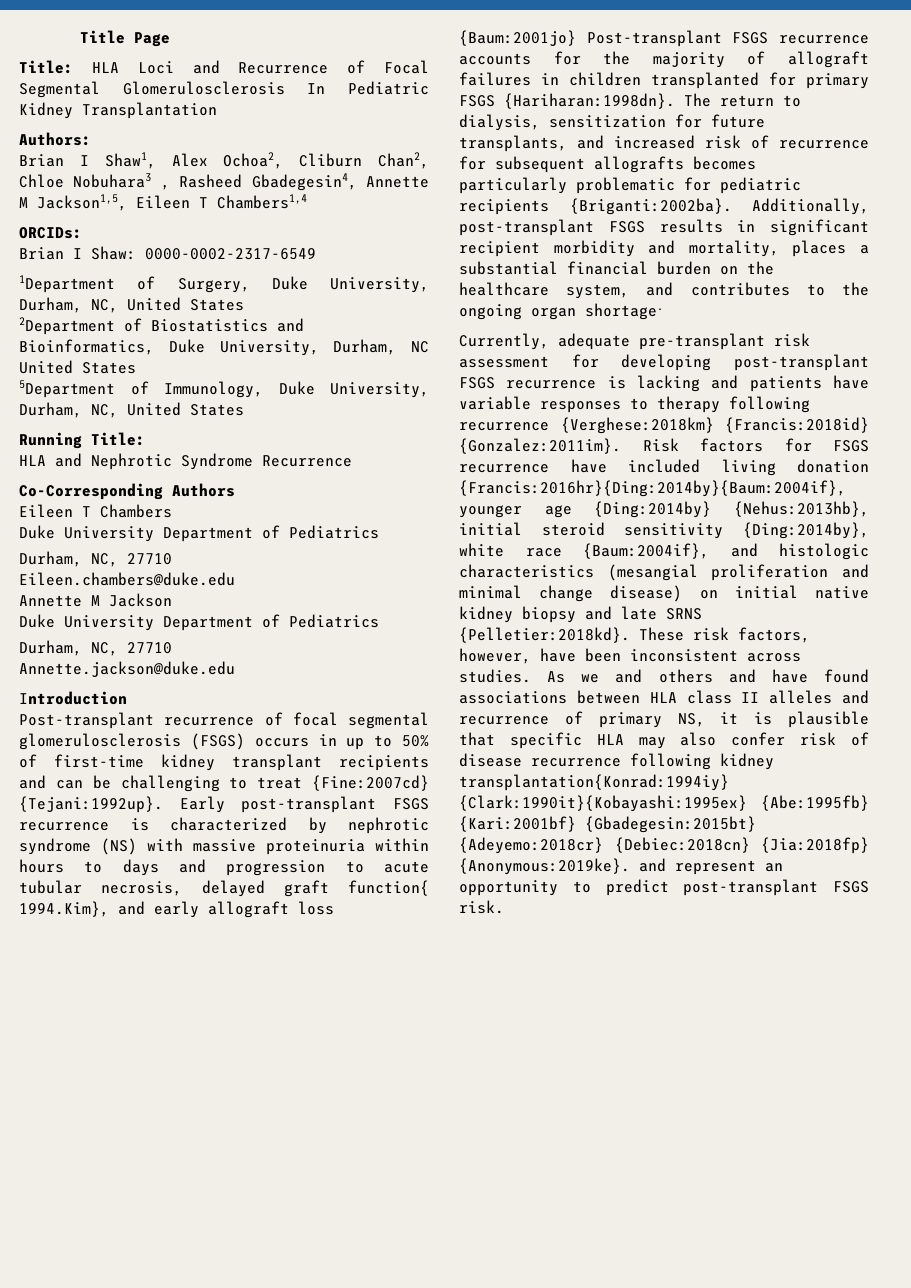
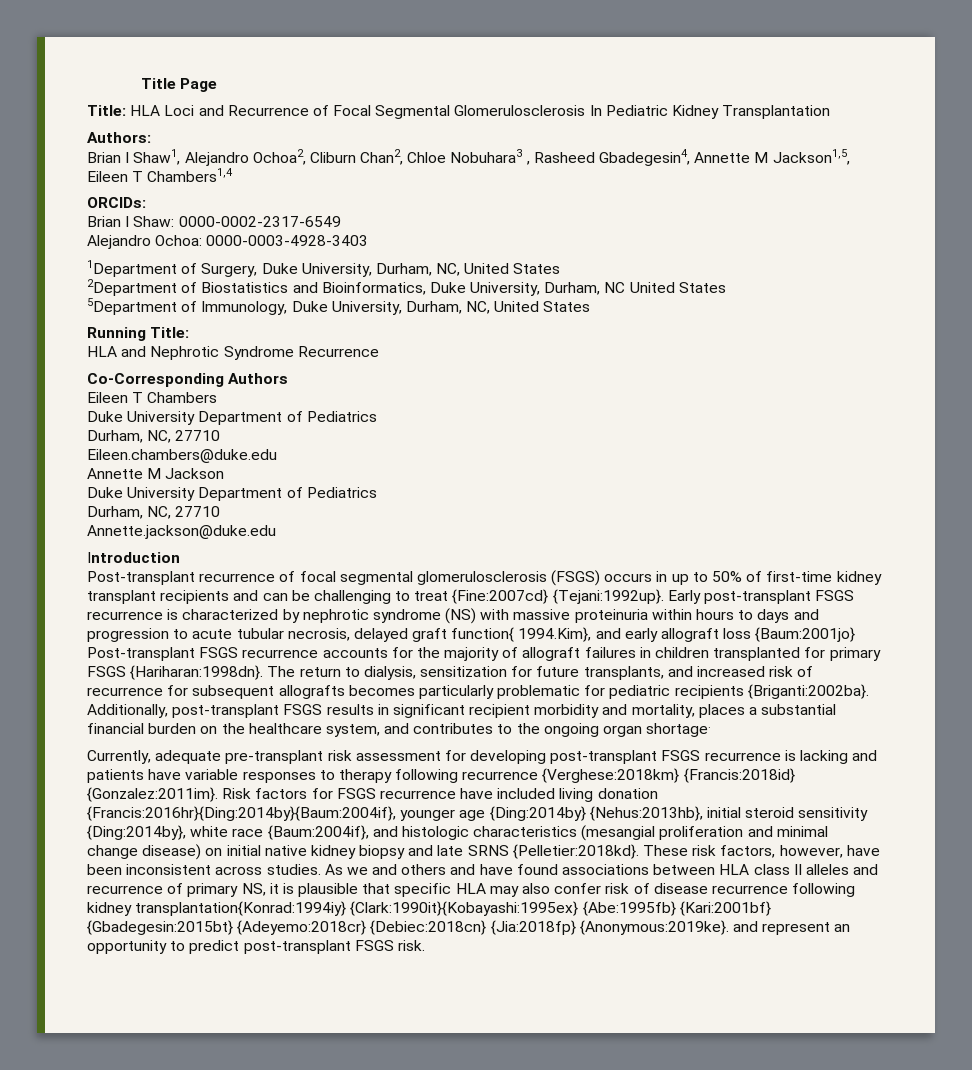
- Brian I Shaw1, Alex Ochoa2, Cliburn Chan2, Chloe Nobuhara3 , Rasheed Gbadegesin4, Annette M Jackson1,5, Eileen T Chambers1,4
+ Brian I Shaw1, Alejandro Ochoa2, Cliburn Chan2, Chloe Nobuhara3 , Rasheed Gbadegesin4, Annette M Jackson1,5, Eileen T Chambers1,4
+ Alejandro Ochoa: 0000-0003-4928-3403

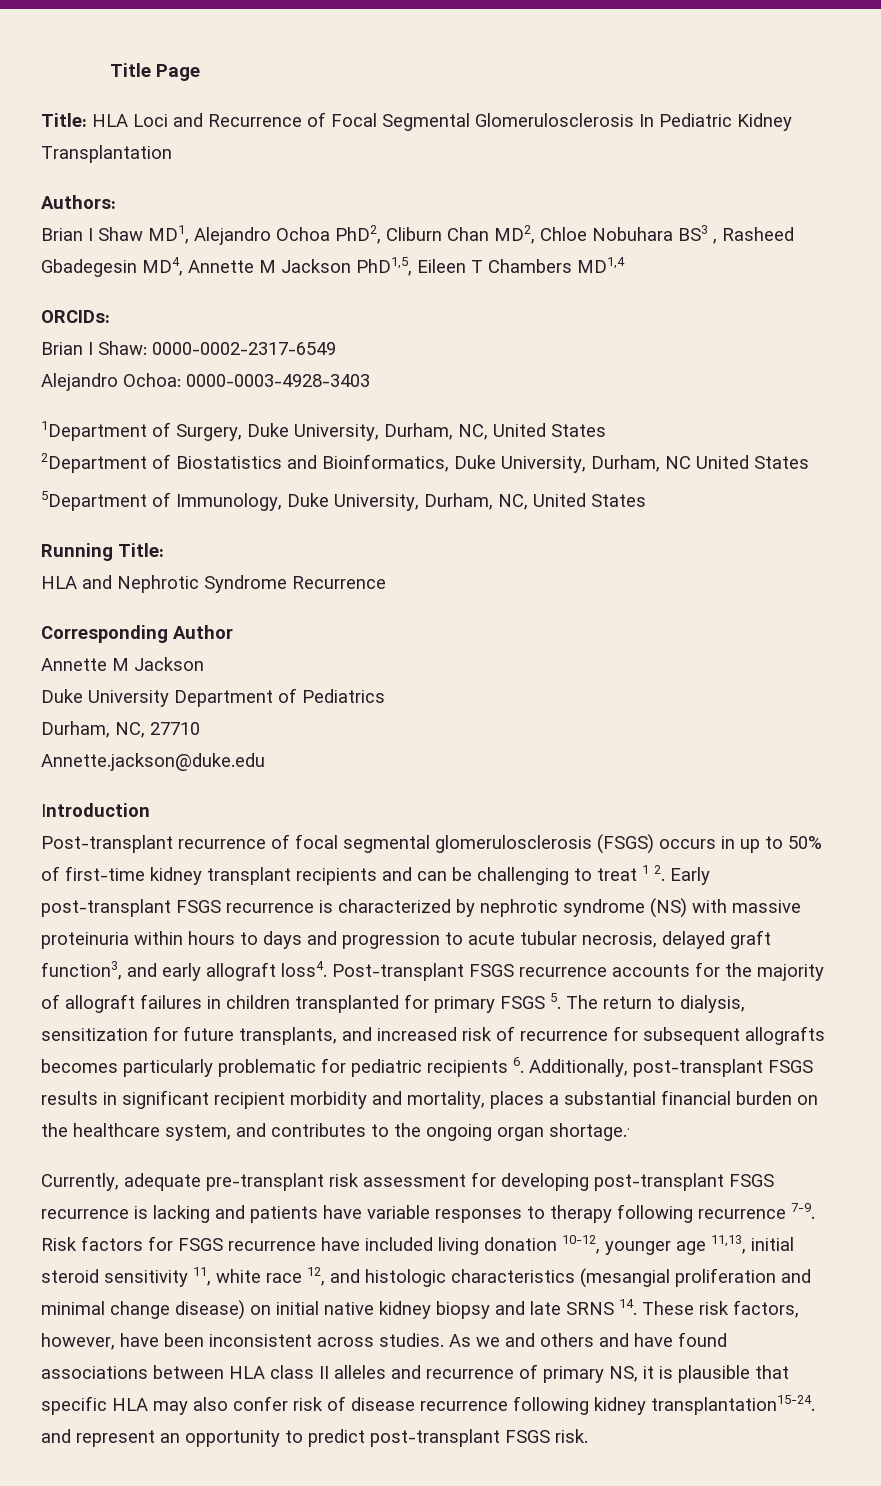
- Brian I Shaw1, Alejandro Ochoa2, Cliburn Chan2, Chloe Nobuhara3 , Rasheed Gbadegesin4, Annette M Jackson1,5, Eileen T Chambers1,4
+ Brian I Shaw MD1, Alejandro Ochoa PhD2, Cliburn Chan MD2, Chloe Nobuhara BS3 , Rasheed Gbadegesin MD4, Annette M Jackson PhD1,5, Eileen T Chambers MD1,4
- Co-Corresponding Authors
- Eileen T Chambers
- Duke University Department of Pediatrics
- Durham, NC, 27710
- Eileen.chambers@duke.edu
+ Corresponding Author
- Post-transplant recurrence of focal segmental glomerulosclerosis (FSGS) occurs in up to 50% of first-time kidney transplant recipients and can be challenging to treat {Fine:2007cd} {Tejani:1992up}. Early post-transplant FSGS recurrence is characterized by nephrotic syndrome (NS) with massive proteinuria within hours to days and progression to acute tubular necrosis, delayed graft function{ 1994.Kim}, and early allograft loss {Baum:2001jo} Post-transplant FSGS recurrence accounts for the majority of allograft failures in children transplanted for primary FSGS {Hariharan:1998dn}. The return to dialysis, sensitization for future transplants, and increased risk of recurrence for subsequent allografts becomes particularly problematic for pediatric recipients {Briganti:2002ba}. Additionally, post-transplant FSGS results in significant recipient morbidity and mortality, places a substantial financial burden on the healthcare system, and contributes to the ongoing organ shortage.
+ Post-transplant recurrence of focal segmental glomerulosclerosis (FSGS) occurs in up to 50% of first-time kidney transplant recipients and can be challenging to treat 1 2. Early post-transplant FSGS recurrence is characterized by nephrotic syndrome (NS) with massive proteinuria within hours to days and progression to acute tubular necrosis, delayed graft function3, and early allograft loss4. Post-transplant FSGS recurrence accounts for the majority of allograft failures in children transplanted for primary FSGS 5. The return to dialysis, sensitization for future transplants, and increased risk of recurrence for subsequent allografts becomes particularly problematic for pediatric recipients 6. Additionally, post-transplant FSGS results in significant recipient morbidity and mortality, places a substantial financial burden on the healthcare system, and contributes to the ongoing organ shortage..
- Currently, adequate pre-transplant risk assessment for developing post-transplant FSGS recurrence is lacking and patients have variable responses to therapy following recurrence {Verghese:2018km} {Francis:2018id} {Gonzalez:2011im}.
+ Currently, adequate pre-transplant risk assessment for developing post-transplant FSGS recurrence is lacking and patients have variable responses to therapy following recurrence 7-9.
- Risk factors for FSGS recurrence have included living donation {Francis:2016hr}{Ding:2014by}{Baum:2004if}, younger age {Ding:2014by} {Nehus:2013hb}, initial steroid sensitivity {Ding:2014by}, white race {Baum:2004if}, and histologic characteristics (mesangial proliferation and minimal change disease) on initial native kidney biopsy and late SRNS {Pelletier:2018kd}. These risk factors, however, have been inconsistent across studies.
+ Risk factors for FSGS recurrence have included living donation 10-12, younger age 11,13, initial steroid sensitivity 11, white race 12, and histologic characteristics (mesangial proliferation and minimal change disease) on initial native kidney biopsy and late SRNS 14. These risk factors, however, have been inconsistent across studies.
- As we and others and have found associations between HLA class II alleles and recurrence of primary NS, it is plausible that specific HLA may also confer risk of disease recurrence following kidney transplantation{Konrad:1994iy} {Clark:1990it}{Kobayashi:1995ex} {Abe:1995fb} {Kari:2001bf} {Gbadegesin:2015bt} {Adeyemo:2018cr} {Debiec:2018cn} {Jia:2018fp} {Anonymous:2019ke}. and represent an opportunity to predict post-transplant FSGS risk.
+ As we and others and have found associations between HLA class II alleles and recurrence of primary NS, it is plausible that specific HLA may also confer risk of disease recurrence following kidney transplantation15-24. and represent an opportunity to predict post-transplant FSGS risk.

